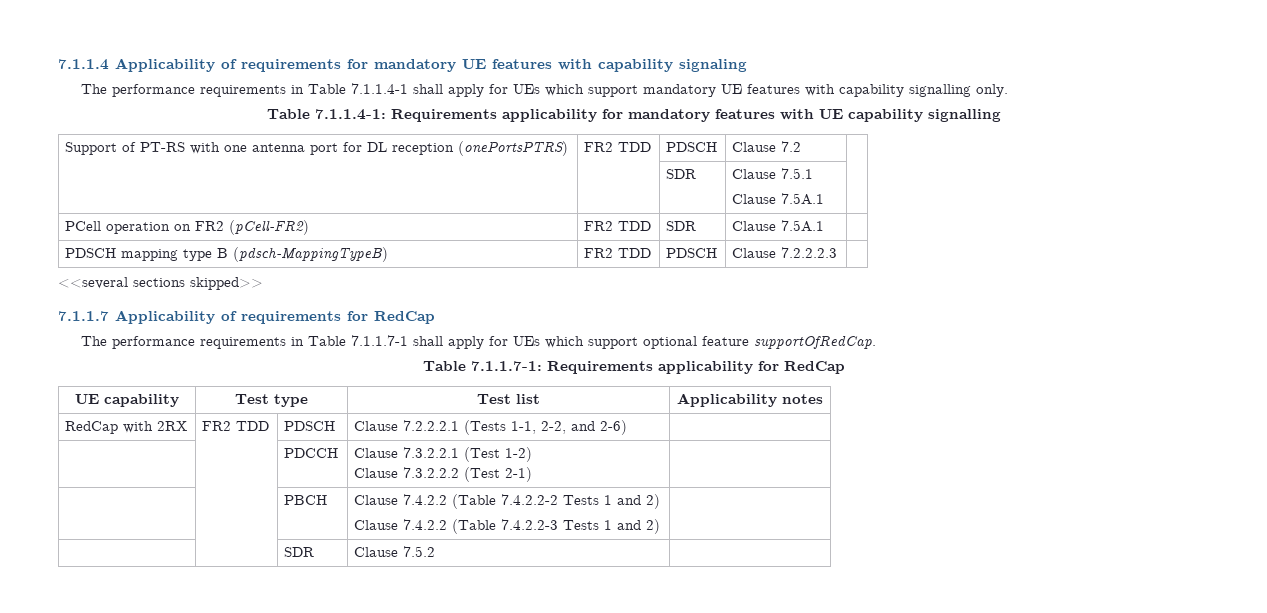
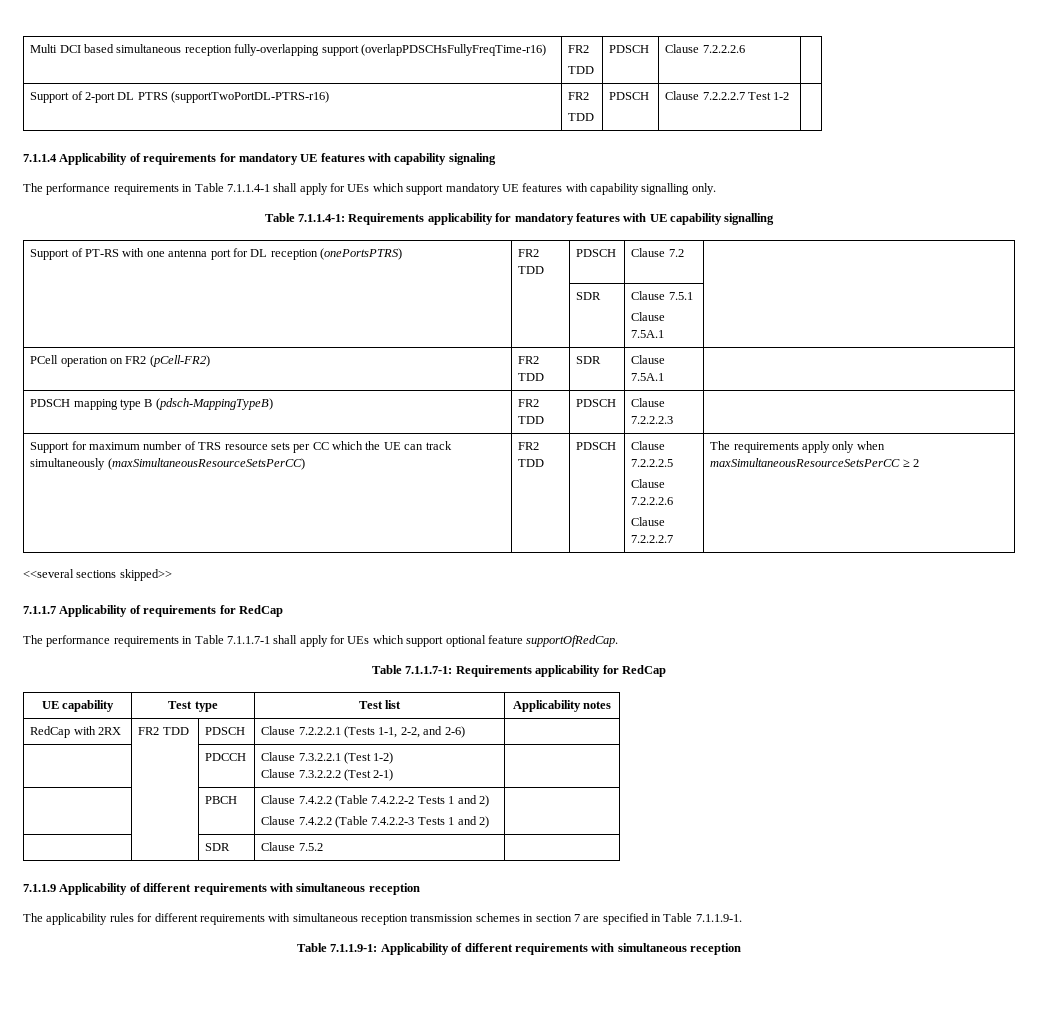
+ Multi DCI based simultaneous reception fully-overlapping support (overlapPDSCHsFullyFreqTime-r16) | FR2
+ TDD | PDSCH | Clause 7.2.2.2.6 |
+ Support of 2-port DL PTRS (supportTwoPortDL-PTRS-r16) | FR2
+ TDD | PDSCH | Clause 7.2.2.2.7 Test 1-2 |
+ Support for maximum number of TRS resource sets per CC which the UE can track simultaneously (maxSimultaneousResourceSetsPerCC) | FR2 TDD | PDSCH | Clause 7.2.2.2.5
+ Clause 7.2.2.2.6
+ Clause 7.2.2.2.7 | The requirements apply only when maxSimultaneousResourceSetsPerCC ≥ 2
+ 7.1.1.9 Applicability of different requirements with simultaneous reception
+ The applicability rules for different requirements with simultaneous reception transmission schemes in section 7 are specified in Table 7.1.1.9-1.
+ Table 7.1.1.9-1: Applicability of different requirements with simultaneous reception

